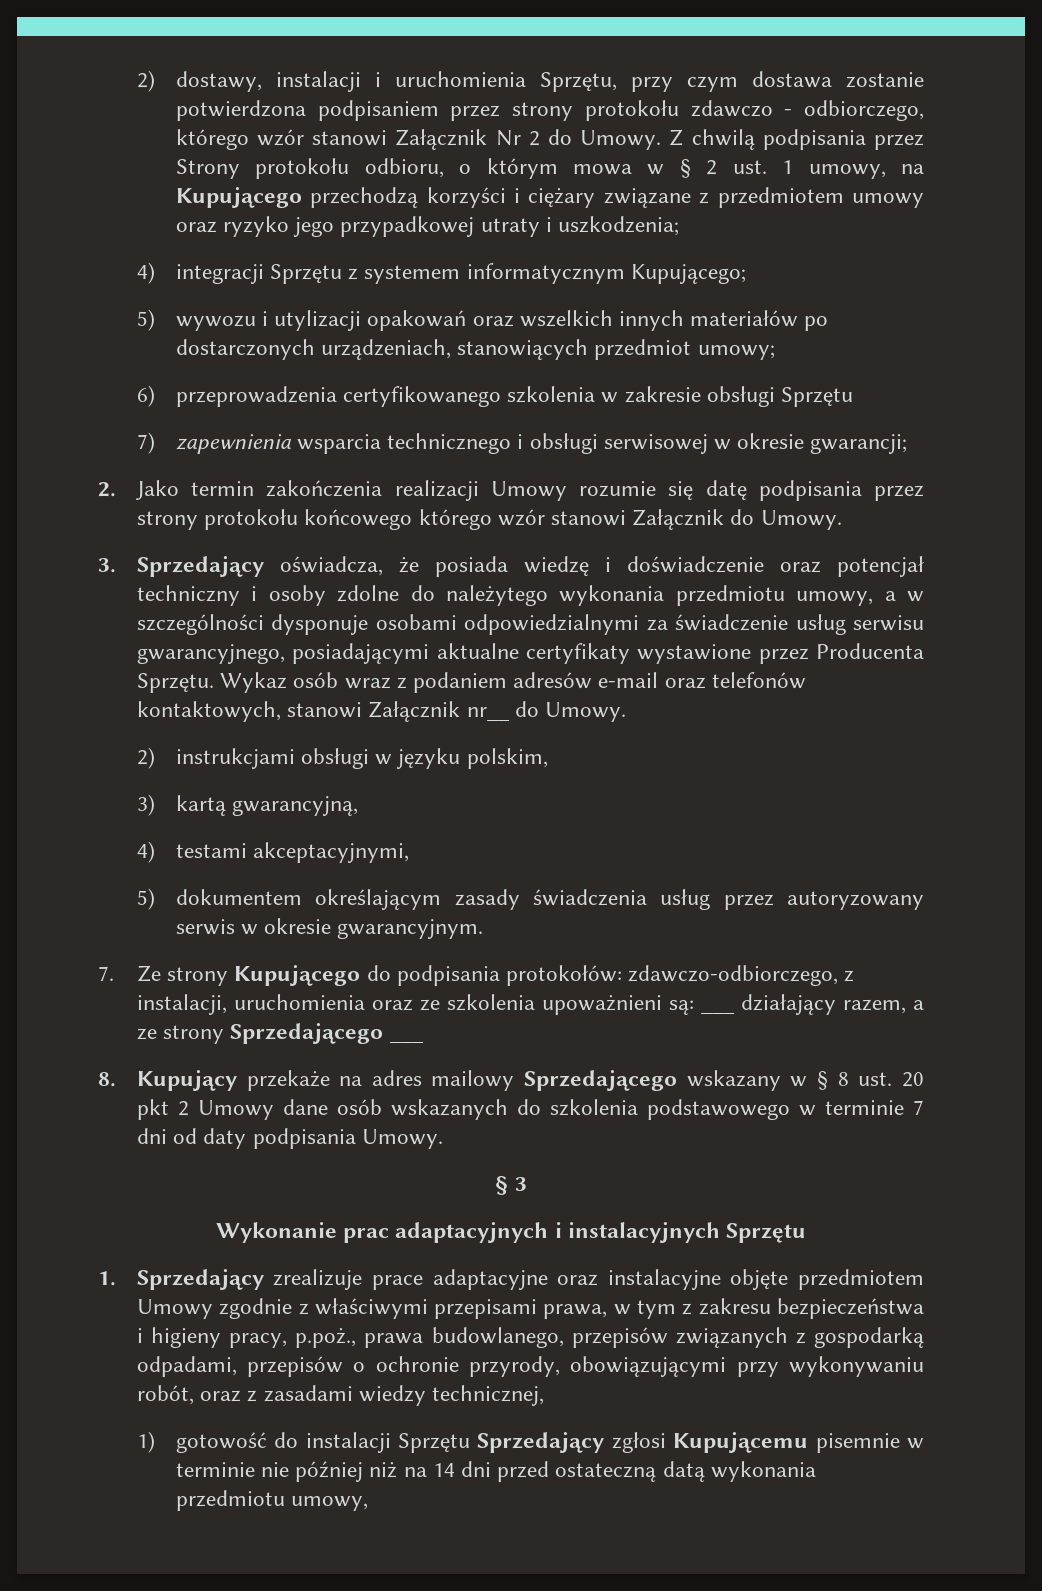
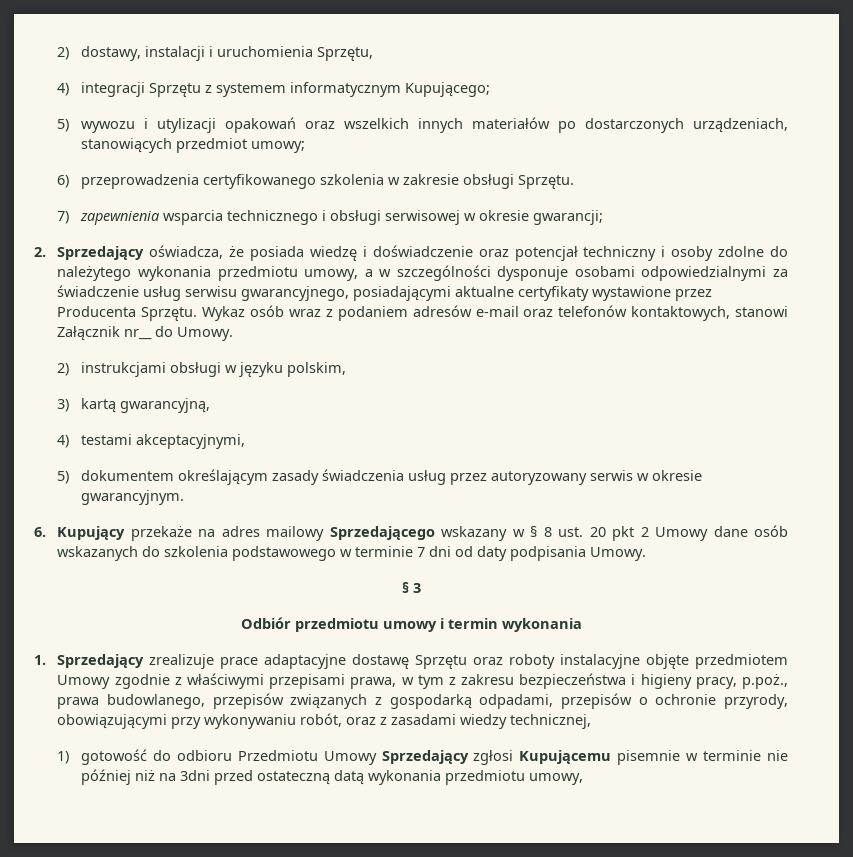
- 2) dostawy, instalacji i uruchomienia Sprzętu, przy czym dostawa zostanie potwierdzona podpisaniem przez strony protokołu zdawczo - odbiorczego, którego wzór stanowi Załącznik Nr 2 do Umowy. Z chwilą podpisania przez Strony protokołu odbioru, o którym mowa w § 2 ust. 1 umowy, na Kupującego przechodzą korzyści i ciężary związane z przedmiotem umowy oraz ryzyko jego przypadkowej utraty i uszkodzenia;
+ 2) dostawy, instalacji i uruchomienia Sprzętu,
- 6) przeprowadzenia certyfikowanego szkolenia w zakresie obsługi Sprzętu
+ 6) przeprowadzenia certyfikowanego szkolenia w zakresie obsługi Sprzętu.
- 2. Jako termin zakończenia realizacji Umowy rozumie się datę podpisania przez strony protokołu końcowego którego wzór stanowi Załącznik do Umowy.
- 3. Sprzedający oświadcza, że posiada wiedzę i doświadczenie oraz potencjał techniczny i osoby zdolne do należytego wykonania przedmiotu umowy, a w szczególności dysponuje osobami odpowiedzialnymi za świadczenie usług serwisu gwarancyjnego, posiadającymi aktualne certyfikaty wystawione przez Producenta Sprzętu.
+ 2. Sprzedający oświadcza, że posiada wiedzę i doświadczenie oraz potencjał techniczny i osoby zdolne do należytego wykonania przedmiotu umowy, a w szczególności dysponuje osobami odpowiedzialnymi za świadczenie usług serwisu gwarancyjnego, posiadającymi aktualne certyfikaty wystawione przez Producenta Sprzętu.
- 7. Ze strony Kupującego do podpisania protokołów: zdawczo-odbiorczego, z instalacji, uruchomienia oraz ze szkolenia upoważnieni są: ___ działający razem, a ze strony Sprzedającego ___
- 8. Kupujący przekaże na adres mailowy Sprzedającego wskazany w § 8 ust. 20 pkt 2 Umowy dane osób wskazanych do szkolenia podstawowego w terminie 7 dni od daty podpisania Umowy.
+ 6. Kupujący przekaże na adres mailowy Sprzedającego wskazany w § 8 ust. 20 pkt 2 Umowy dane osób wskazanych do szkolenia podstawowego w terminie 7 dni od daty podpisania Umowy.
- Wykonanie prac adaptacyjnych i instalacyjnych Sprzętu
+ Odbiór przedmiotu umowy i termin wykonania
- 1. Sprzedający zrealizuje prace adaptacyjne oraz instalacyjne objęte przedmiotem Umowy zgodnie z właściwymi przepisami prawa, w tym z zakresu bezpieczeństwa i higieny pracy, p.poż., prawa budowlanego, przepisów związanych z gospodarką odpadami, przepisów o ochronie przyrody, obowiązującymi przy wykonywaniu robót, oraz z zasadami wiedzy technicznej,
+ 1. Sprzedający zrealizuje prace adaptacyjne dostawę Sprzętu oraz roboty instalacyjne objęte przedmiotem Umowy zgodnie z właściwymi przepisami prawa, w tym z zakresu bezpieczeństwa i higieny pracy, p.poż., prawa budowlanego, przepisów związanych z gospodarką odpadami, przepisów o ochronie przyrody, obowiązującymi przy wykonywaniu robót, oraz z zasadami wiedzy technicznej,
- 1) gotowość do instalacji Sprzętu Sprzedający zgłosi Kupującemu pisemnie w terminie nie później niż na 14 dni przed ostateczną datą wykonania przedmiotu umowy,
+ 1) gotowość do odbioru Przedmiotu Umowy Sprzedający zgłosi Kupującemu pisemnie w terminie nie później niż na 3dni przed ostateczną datą wykonania przedmiotu umowy,

